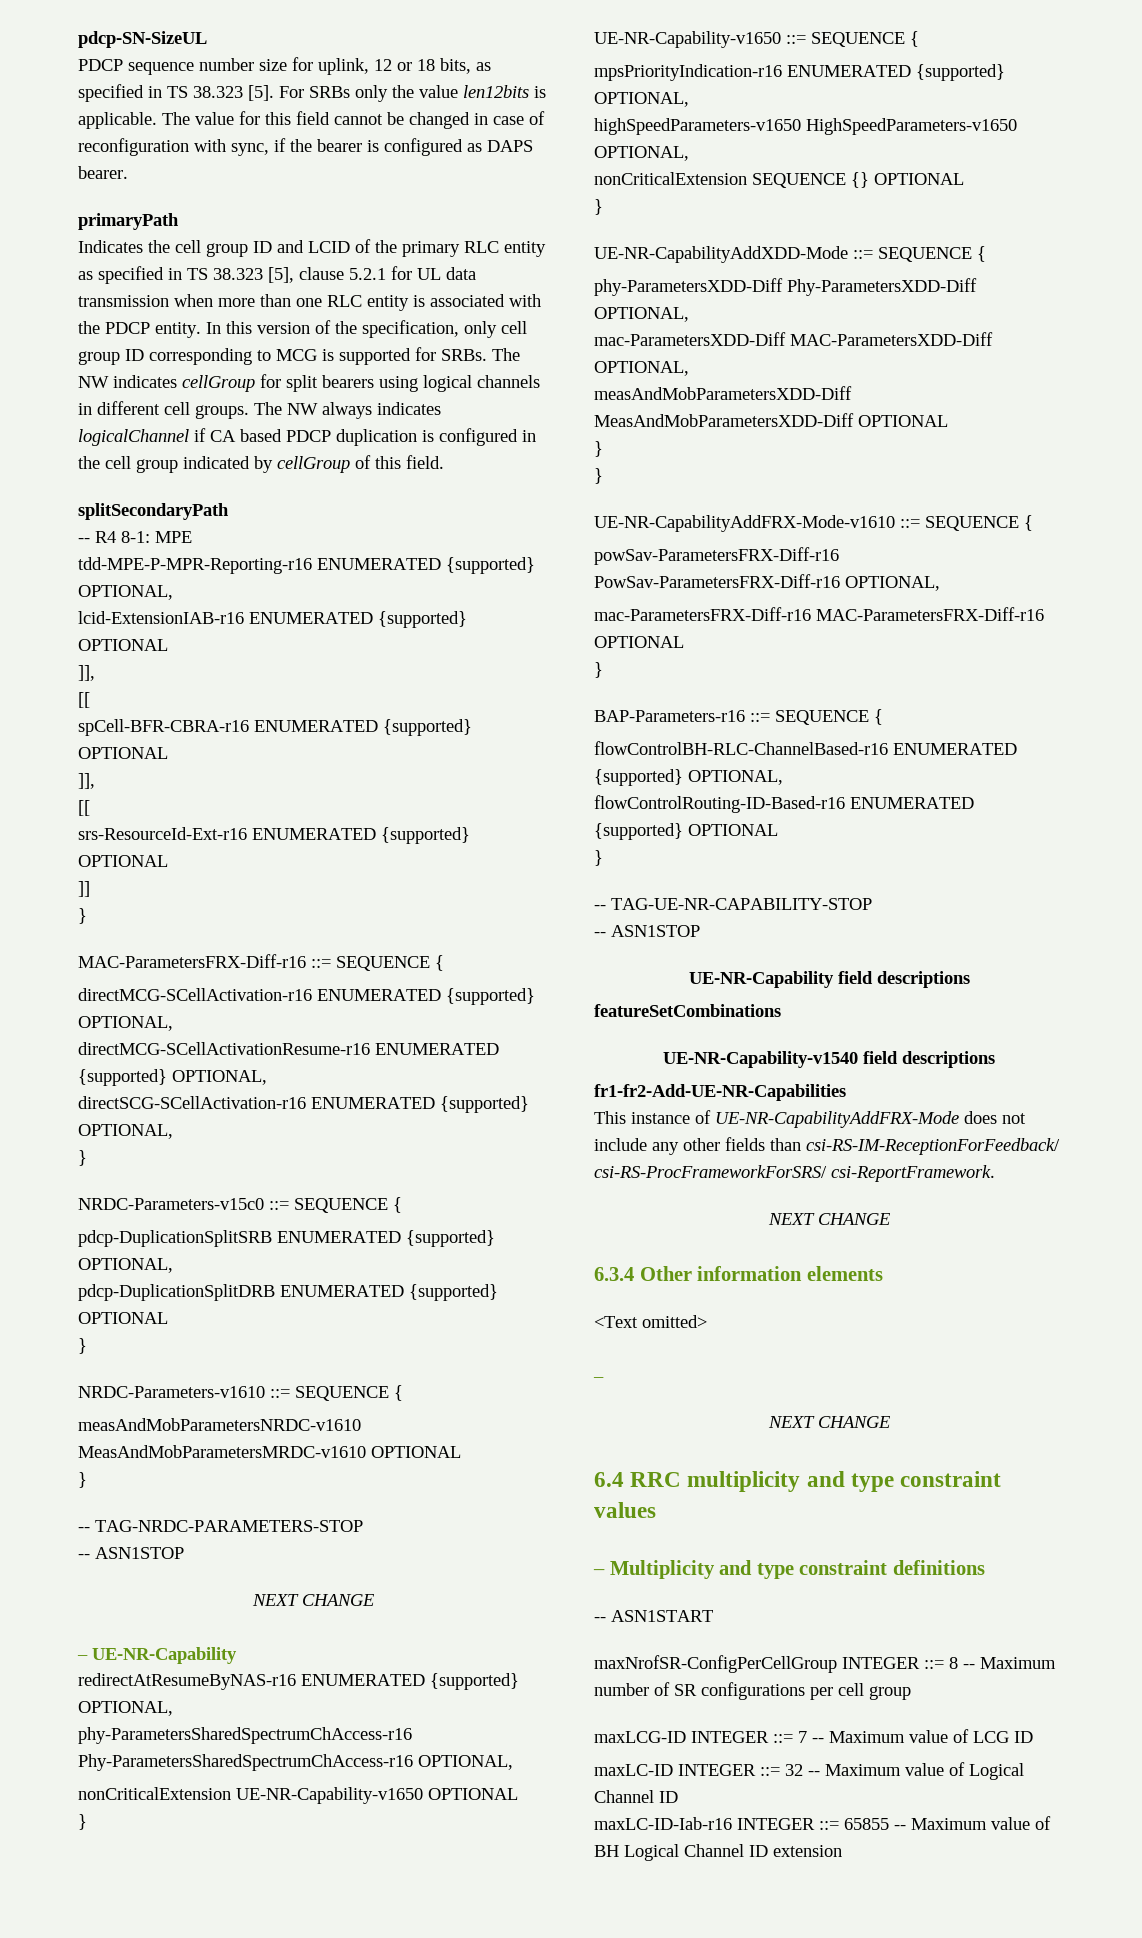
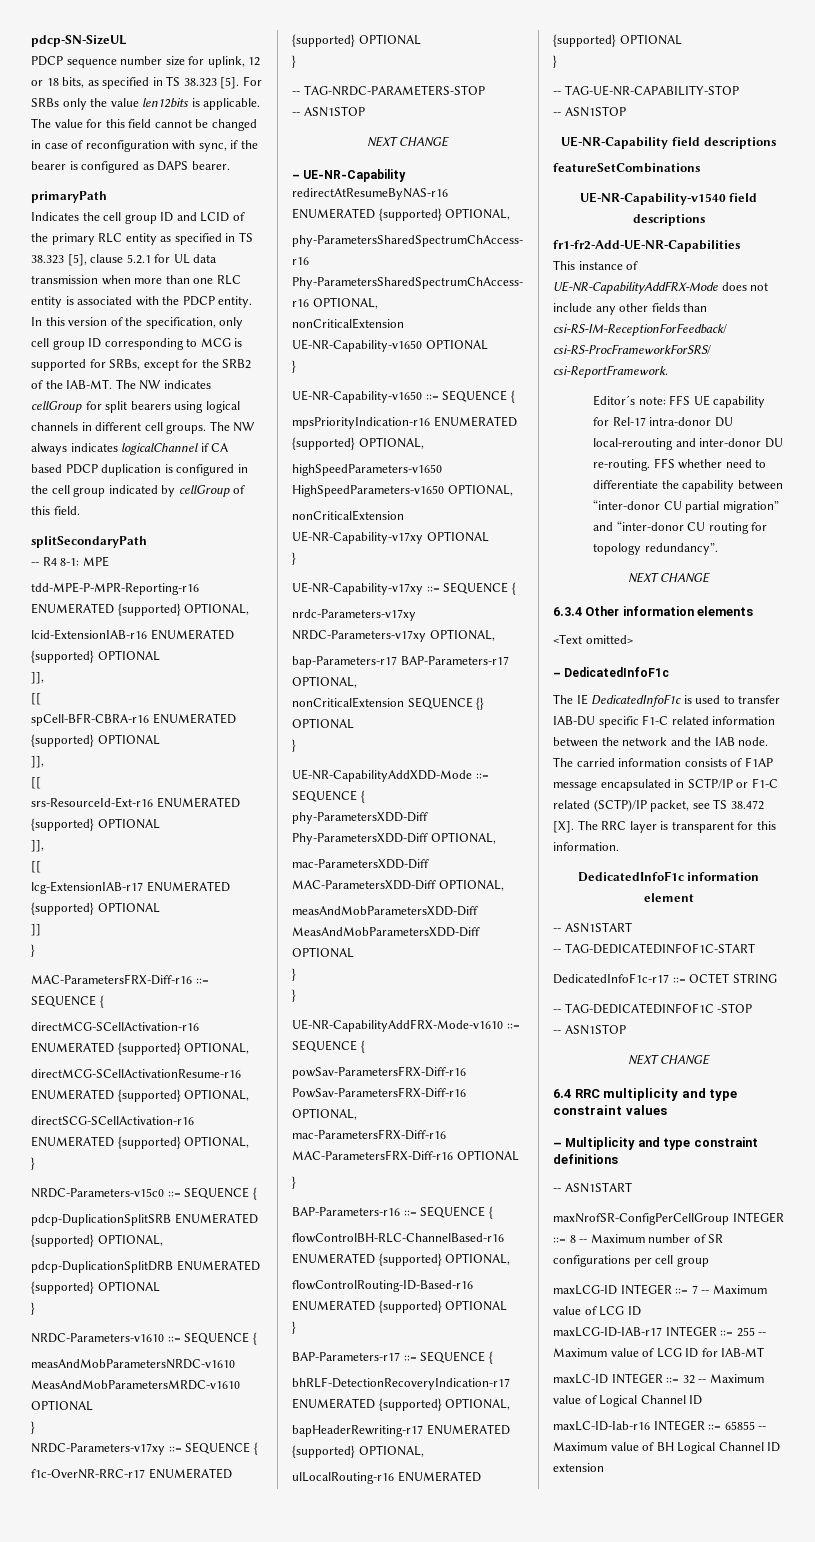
- In this version of the specification, only cell group ID corresponding to MCG is supported for SRBs.
+ In this version of the specification, only cell group ID corresponding to MCG is supported for SRBs, except for the SRB2 of the IAB-MT.
  srs-ResourceId-Ext-r16 ENUMERATED {supported} OPTIONAL
+ ]],
+ [[
+ lcg-ExtensionIAB-r17 ENUMERATED {supported} OPTIONAL
+ NRDC-Parameters-v17xy ::= SEQUENCE {
+ f1c-OverNR-RRC-r17 ENUMERATED {supported} OPTIONAL
+ }
+ nonCriticalExtension UE-NR-Capability-v17xy OPTIONAL
+ }
+ UE-NR-Capability-v17xy ::= SEQUENCE {
+ nrdc-Parameters-v17xy NRDC-Parameters-v17xy OPTIONAL,
+ bap-Parameters-r17 BAP-Parameters-r17 OPTIONAL,
+ BAP-Parameters-r17 ::= SEQUENCE {
+ bhRLF-DetectionRecoveryIndication-r17 ENUMERATED {supported} OPTIONAL,
+ bapHeaderRewriting-r17 ENUMERATED {supported} OPTIONAL,
+ ulLocalRouting-r16 ENUMERATED {supported} OPTIONAL
+ }
+ Editor´s note: FFS UE capability for Rel-17 intra-donor DU local-rerouting and inter-donor DU re-routing. FFS whether need to differentiate the capability between “inter-donor CU partial migration” and “inter-donor CU routing for topology redundancy”.
  <Text omitted>
- –
+ – DedicatedInfoF1c
+ The IE DedicatedInfoF1c is used to transfer IAB-DU specific F1-C related information between the network and the IAB node. The carried information consists of F1AP message encapsulated in SCTP/IP or F1-C related (SCTP)/IP packet, see TS 38.472 [X]. The RRC layer is transparent for this information.
+ DedicatedInfoF1c information element
+ -- ASN1START
+ -- TAG-DEDICATEDINFOF1C-START
+ DedicatedInfoF1c-r17 ::= OCTET STRING
+ -- TAG-DEDICATEDINFOF1C -STOP
+ -- ASN1STOP
+ maxLCG-ID-IAB-r17 INTEGER ::= 255 -- Maximum value of LCG ID for IAB-MT

